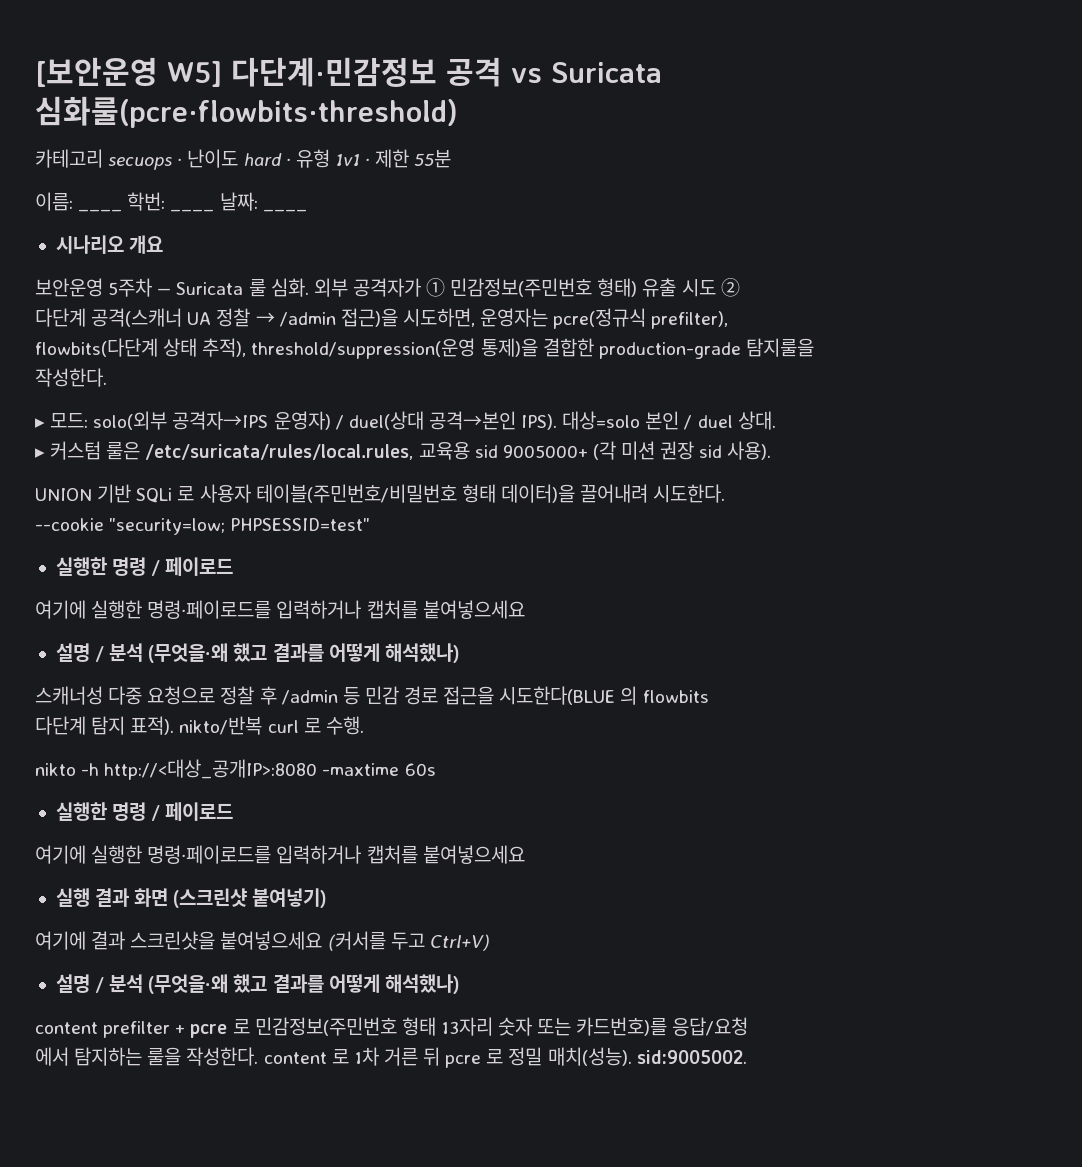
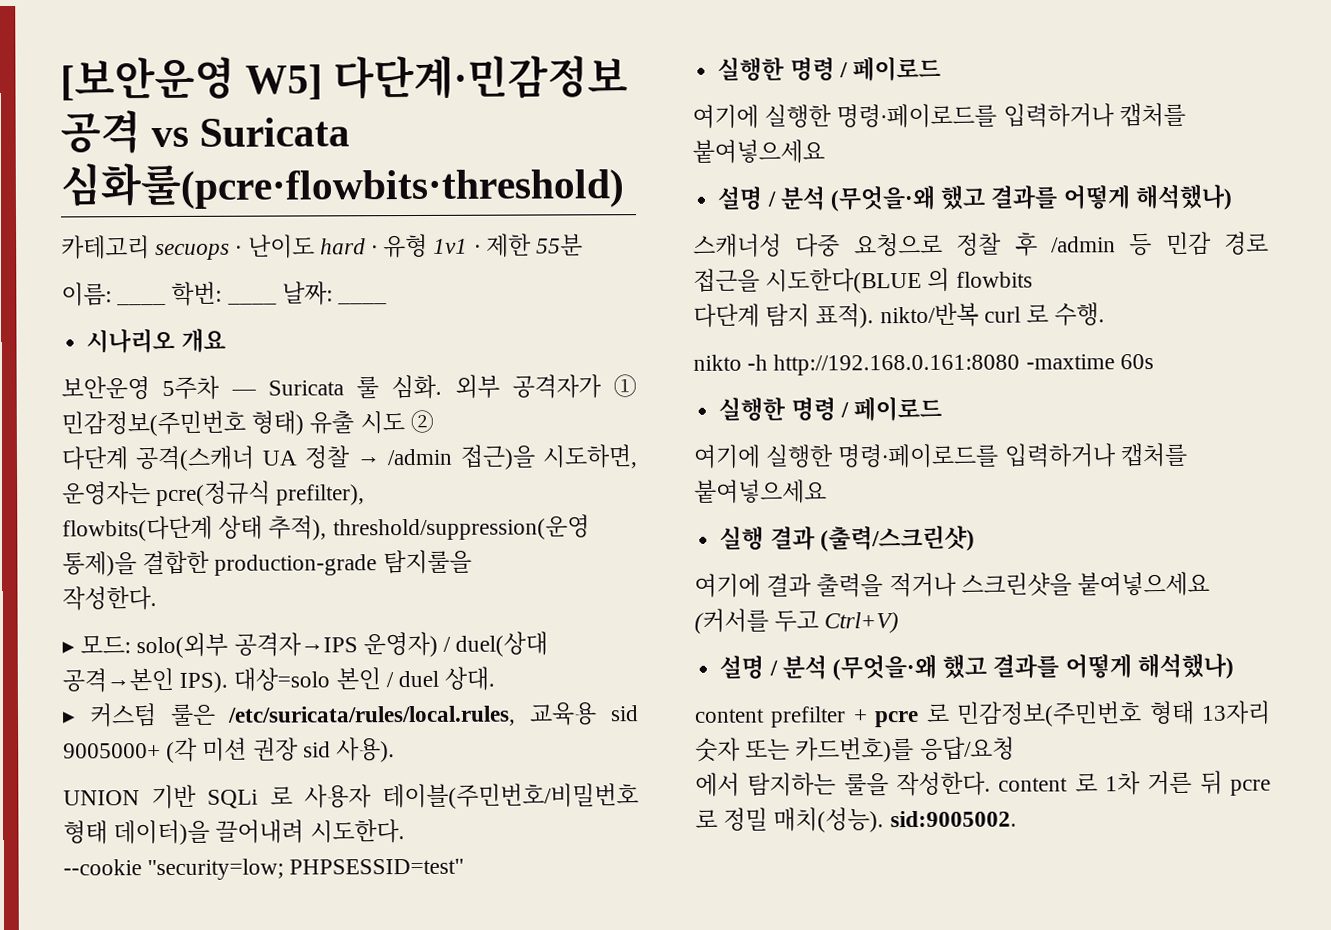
- nikto -h http://<대상_공개IP>:8080 -maxtime 60s
+ nikto -h http://192.168.0.161:8080 -maxtime 60s
- 실행 결과 화면 (스크린샷 붙여넣기)
+ 실행 결과 (출력/스크린샷)
- 여기에 결과 스크린샷을 붙여넣으세요 (커서를 두고 Ctrl+V)
+ 여기에 결과 출력을 적거나 스크린샷을 붙여넣으세요 (커서를 두고 Ctrl+V)

